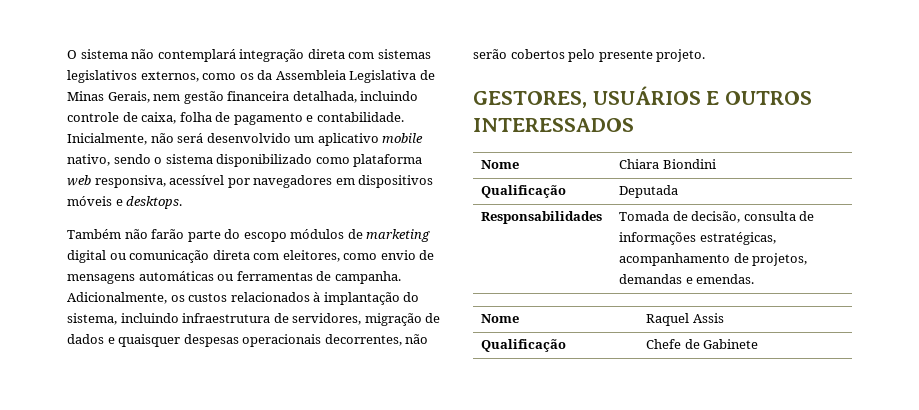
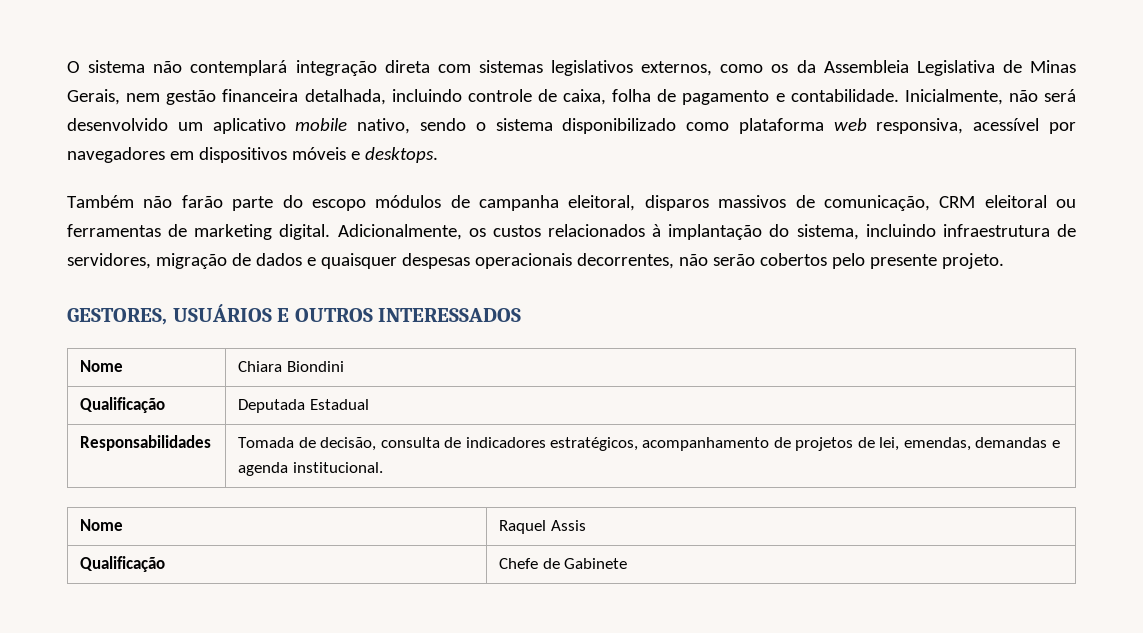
- Também não farão parte do escopo módulos de marketing digital ou comunicação direta com eleitores, como envio de mensagens automáticas ou ferramentas de campanha.
+ Também não farão parte do escopo módulos de campanha eleitoral, disparos massivos de comunicação, CRM eleitoral ou ferramentas de marketing digital.
- Qualificação | Deputada
+ Qualificação | Deputada Estadual
- Responsabilidades | Tomada de decisão, consulta de informações estratégicas, acompanhamento de projetos, demandas e emendas.
+ Responsabilidades | Tomada de decisão, consulta de indicadores estratégicos, acompanhamento de projetos de lei, emendas, demandas e agenda institucional.

